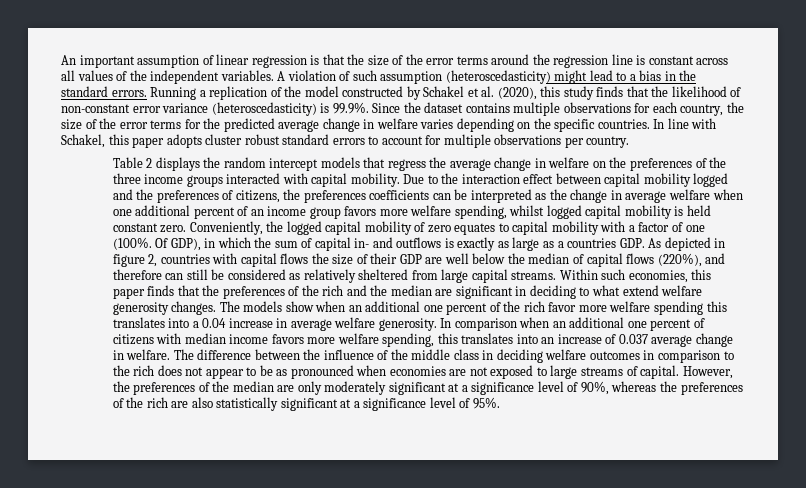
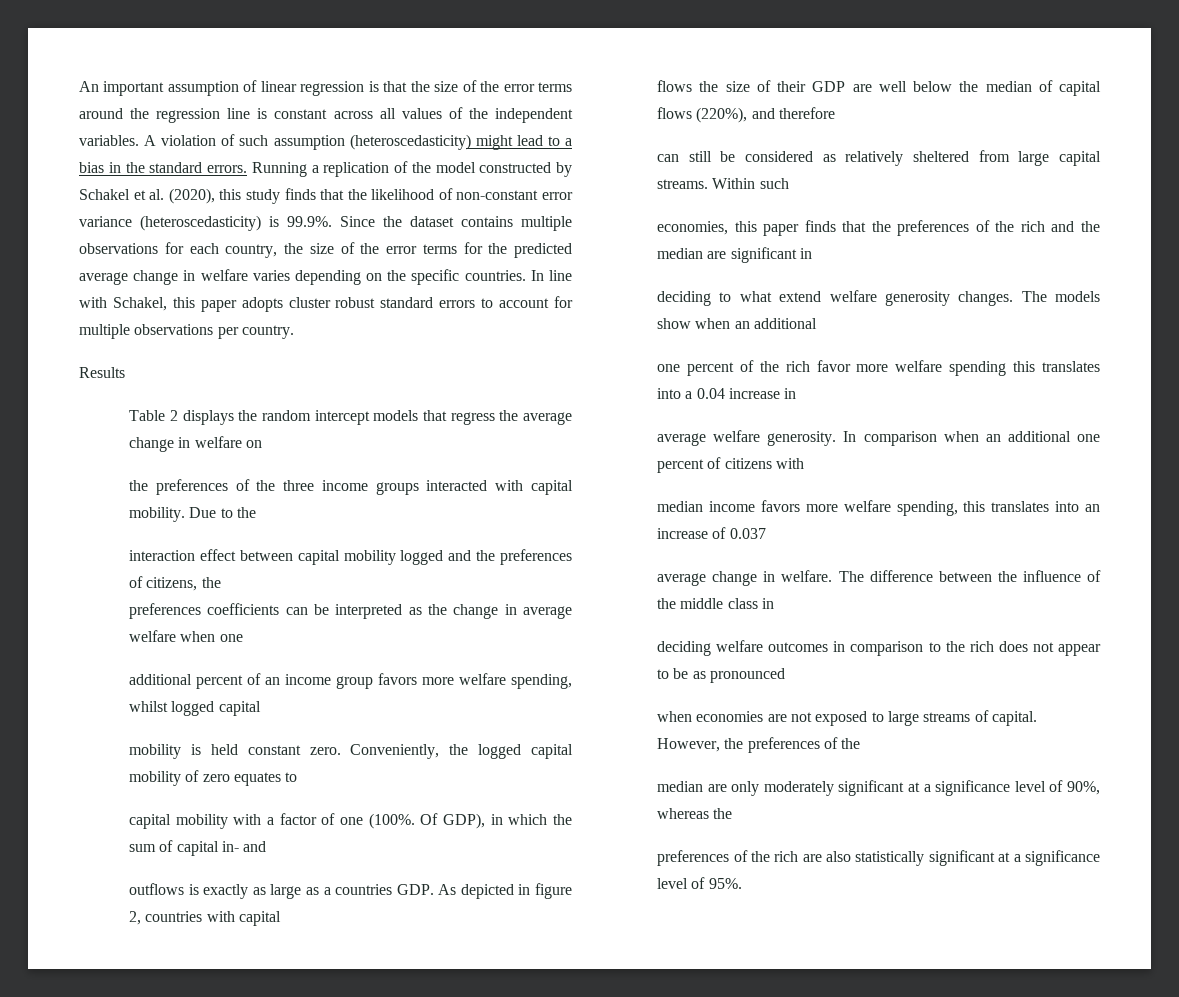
+ Results
- Table 2 displays the random intercept models that regress the average change in welfare on the preferences of the three income groups interacted with capital mobility.
+ Table 2 displays the random intercept models that regress the average change in welfare on
+ the preferences of the three income groups interacted with capital mobility.
- Due to the interaction effect between capital mobility logged and the preferences of citizens, the preferences coefficients can be interpreted as the change in average welfare when one additional percent of an income group favors more welfare spending, whilst logged capital mobility is held constant zero.
+ Due to the
+ interaction effect between capital mobility logged and the preferences of citizens, the
+ preferences coefficients can be interpreted as the change in average welfare when one
+ additional percent of an income group favors more welfare spending, whilst logged capital
+ mobility is held constant zero.
- Conveniently, the logged capital mobility of zero equates to capital mobility with a factor of one (100%.
+ Conveniently, the logged capital mobility of zero equates to
+ capital mobility with a factor of one (100%.
- Of GDP), in which the sum of capital in- and outflows is exactly as large as a countries GDP. As depicted in figure 2, countries with capital flows the size of their GDP are well below the median of capital flows (220%), and therefore can still be considered as relatively sheltered from large capital streams.
+ Of GDP), in which the sum of capital in- and
+ outflows is exactly as large as a countries GDP. As depicted in figure 2, countries with capital
+ flows the size of their GDP are well below the median of capital flows (220%), and therefore
+ can still be considered as relatively sheltered from large capital streams.
- Within such economies, this paper finds that the preferences of the rich and the median are significant in deciding to what extend welfare generosity changes.
+ Within such
+ economies, this paper finds that the preferences of the rich and the median are significant in
+ deciding to what extend welfare generosity changes.
- The models show when an additional one percent of the rich favor more welfare spending this translates into a 0.04 increase in average welfare generosity.
+ The models show when an additional
+ one percent of the rich favor more welfare spending this translates into a 0.04 increase in
+ average welfare generosity.
- In comparison when an additional one percent of citizens with median income favors more welfare spending, this translates into an increase of 0.037 average change in welfare.
+ In comparison when an additional one percent of citizens with
+ median income favors more welfare spending, this translates into an increase of 0.037
+ average change in welfare.
- The difference between the influence of the middle class in deciding welfare outcomes in comparison to the rich does not appear to be as pronounced when economies are not exposed to large streams of capital.
+ The difference between the influence of the middle class in
+ deciding welfare outcomes in comparison to the rich does not appear to be as pronounced
+ when economies are not exposed to large streams of capital.
- However, the preferences of the median are only moderately significant at a significance level of 90%, whereas the preferences of the rich are also statistically significant at a significance level of 95%.
+ However, the preferences of the
+ median are only moderately significant at a significance level of 90%, whereas the
+ preferences of the rich are also statistically significant at a significance level of 95%.

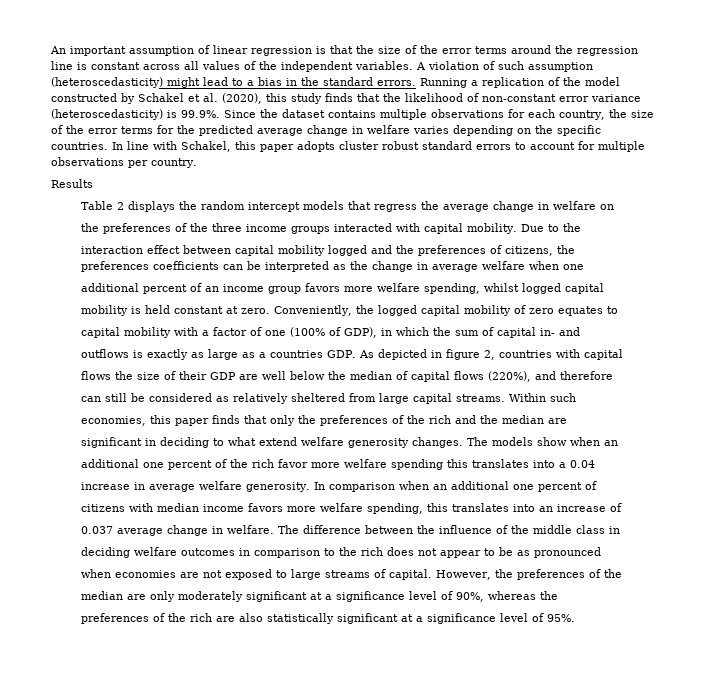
- mobility is held constant zero.
+ mobility is held constant at zero.
- capital mobility with a factor of one (100%. Of GDP), in which the sum of capital in- and
+ capital mobility with a factor of one (100% of GDP), in which the sum of capital in- and
- economies, this paper finds that the preferences of the rich and the median are significant in
- deciding to what extend welfare generosity changes.
+ economies, this paper finds that only the preferences of the rich and the median are
+ significant in deciding to what extend welfare generosity changes.
- The models show when an additional
- one percent of the rich favor more welfare spending this translates into a 0.04 increase in
- average welfare generosity.
+ The models show when an
+ additional one percent of the rich favor more welfare spending this translates into a 0.04
+ increase in average welfare generosity.
- In comparison when an additional one percent of citizens with
- median income favors more welfare spending, this translates into an increase of 0.037
- average change in welfare.
+ In comparison when an additional one percent of
+ citizens with median income favors more welfare spending, this translates into an increase of
+ 0.037 average change in welfare.

